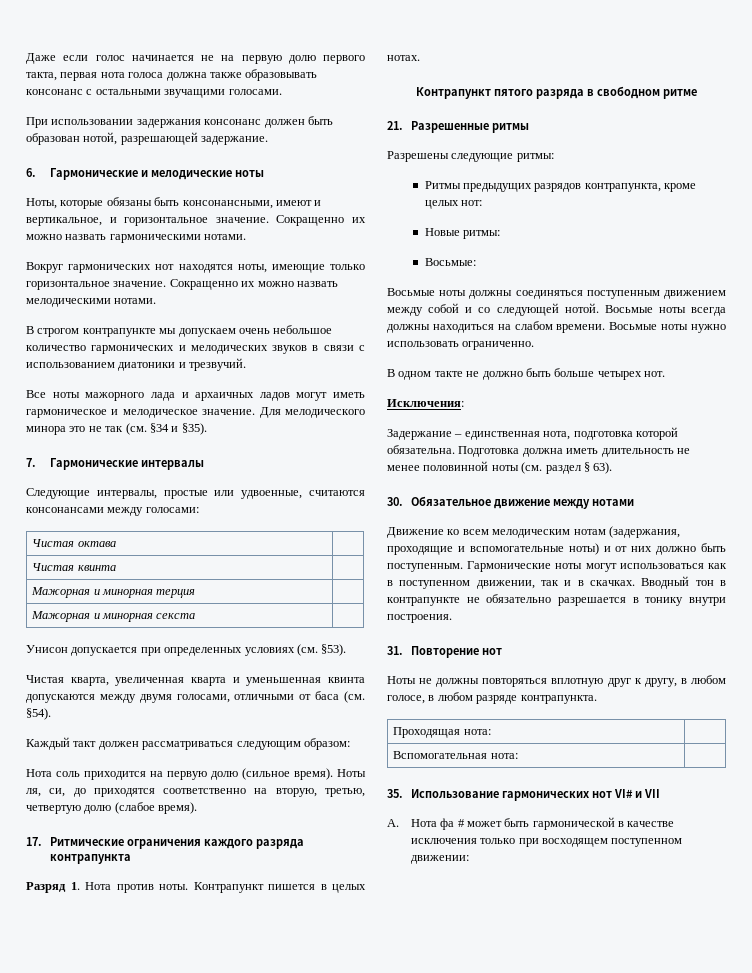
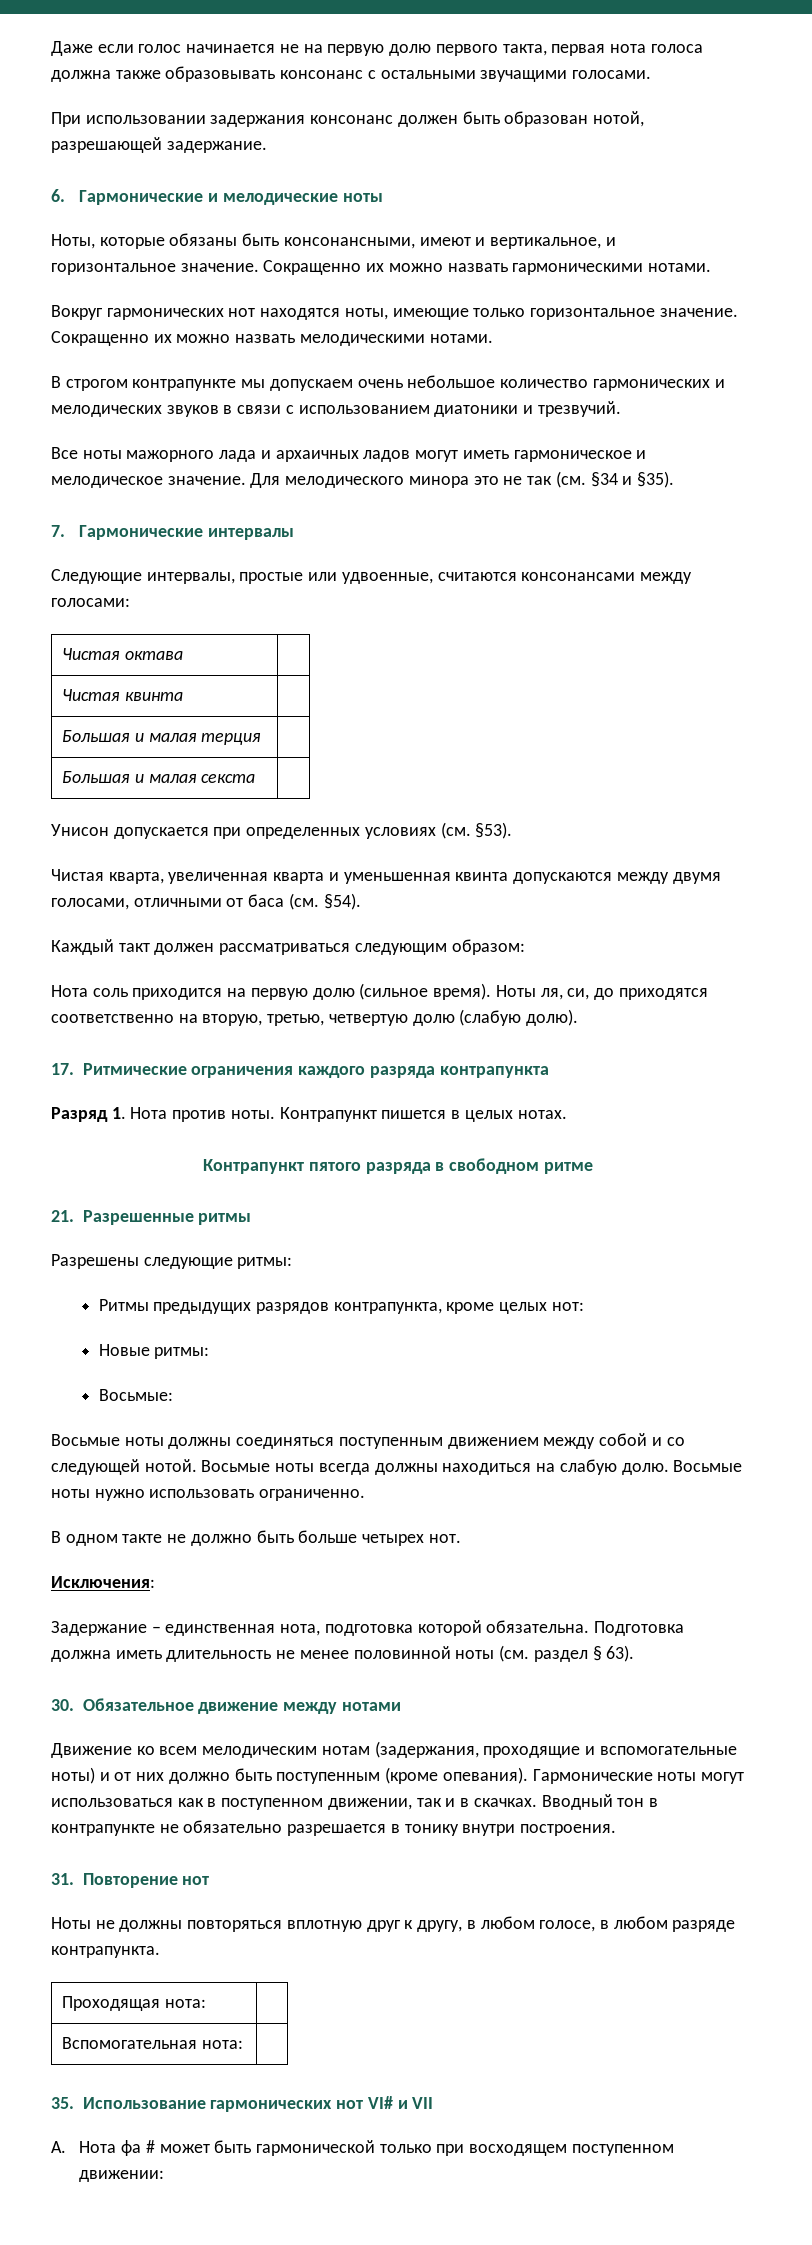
- Мажорная и минорная терция |
- Мажорная и минорная секста |
+ Большая и малая терция |
+ Большая и малая секста |
- Ноты ля, си, до приходятся соответственно на вторую, третью, четвертую долю (слабое время).
+ Ноты ля, си, до приходятся соответственно на вторую, третью, четвертую долю (слабую долю).
- Восьмые ноты всегда должны находиться на слабом времени.
+ Восьмые ноты всегда должны находиться на слабую долю.
- Движение ко всем мелодическим нотам (задержания, проходящие и вспомогательные ноты) и от них должно быть поступенным.
+ Движение ко всем мелодическим нотам (задержания, проходящие и вспомогательные ноты) и от них должно быть поступенным (кроме опевания).
- A. Нота фа # может быть гармонической в качестве исключения только при восходящем поступенном движении:
+ A. Нота фа # может быть гармонической только при восходящем поступенном движении:

